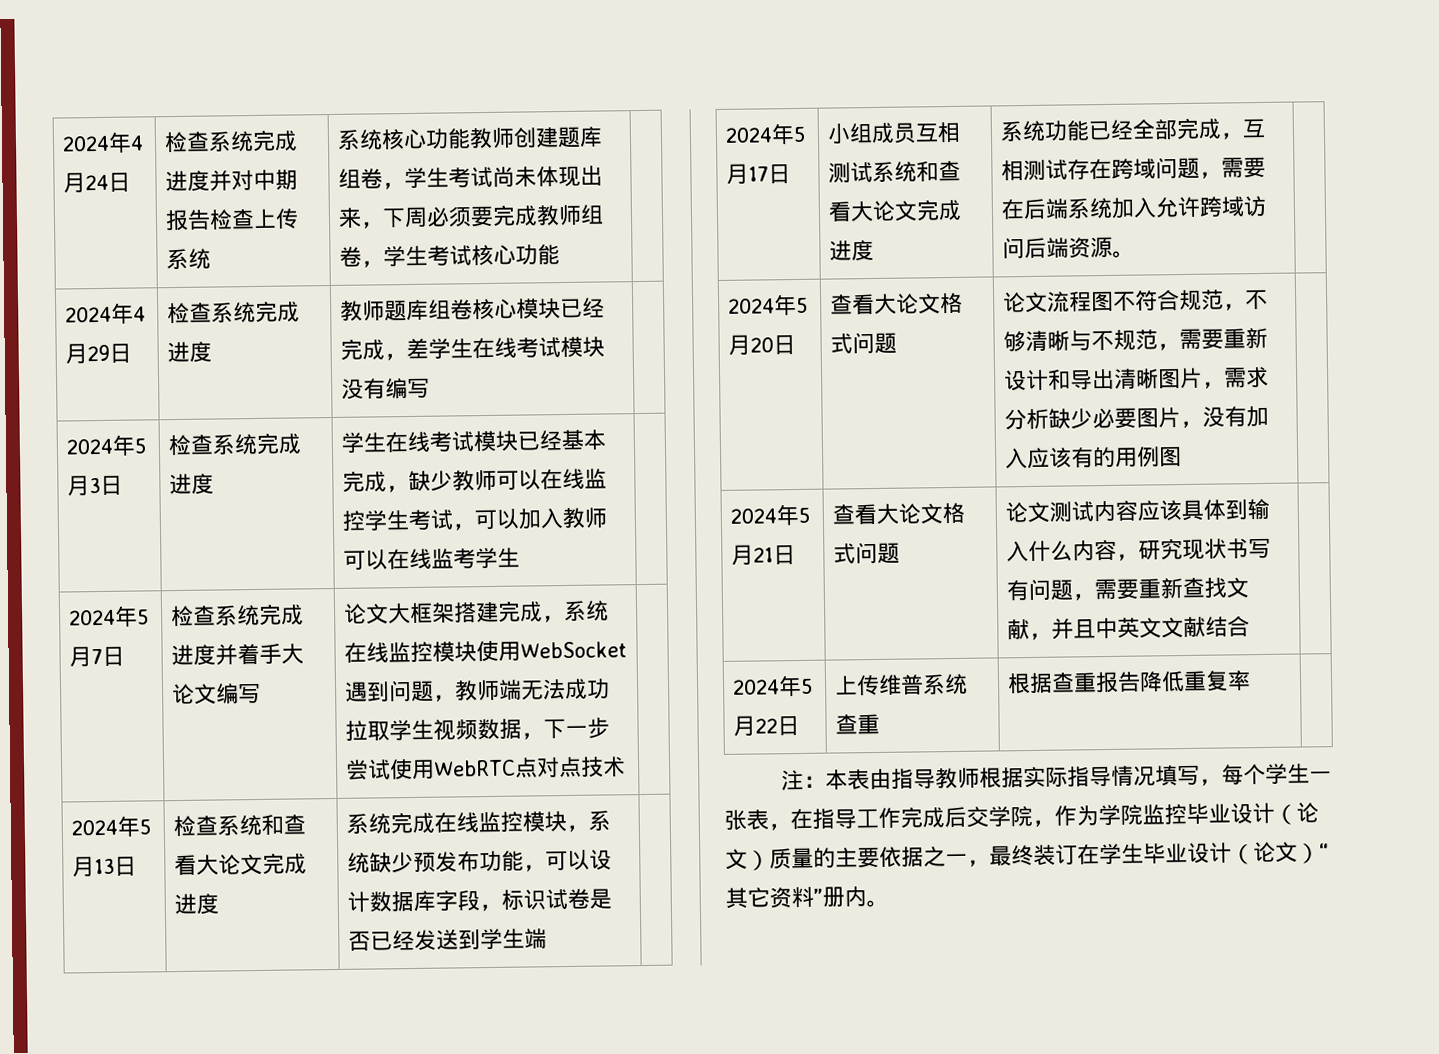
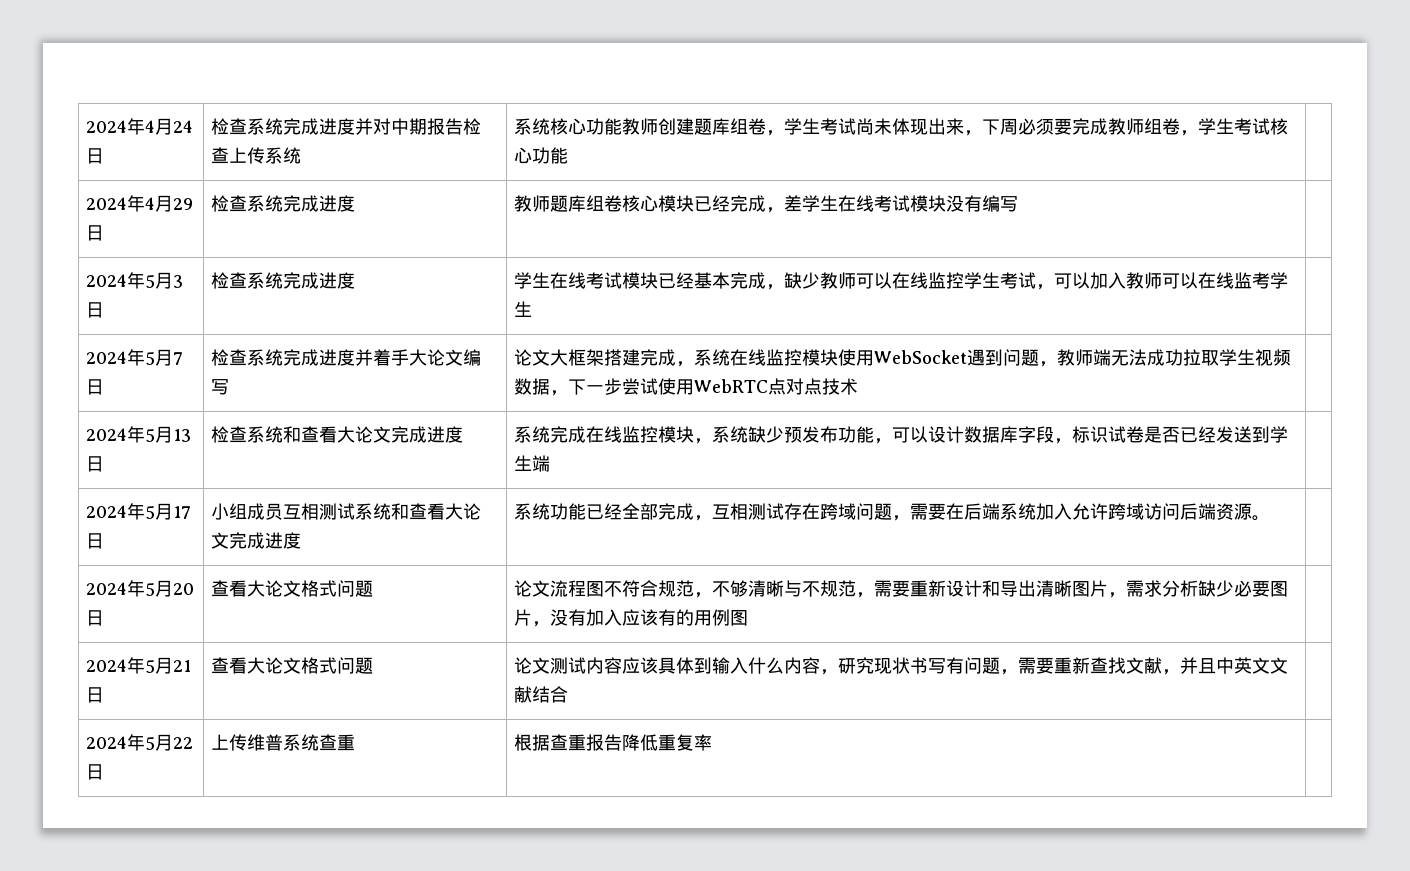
- 注：本表由指导教师根据实际指导情况填写，每个学生一张表，在指导工作完成后交学院，作为学院监控毕业设计（论文）质量的主要依据之一，最终装订在学生毕业设计（论文）“其它资料”册内。

